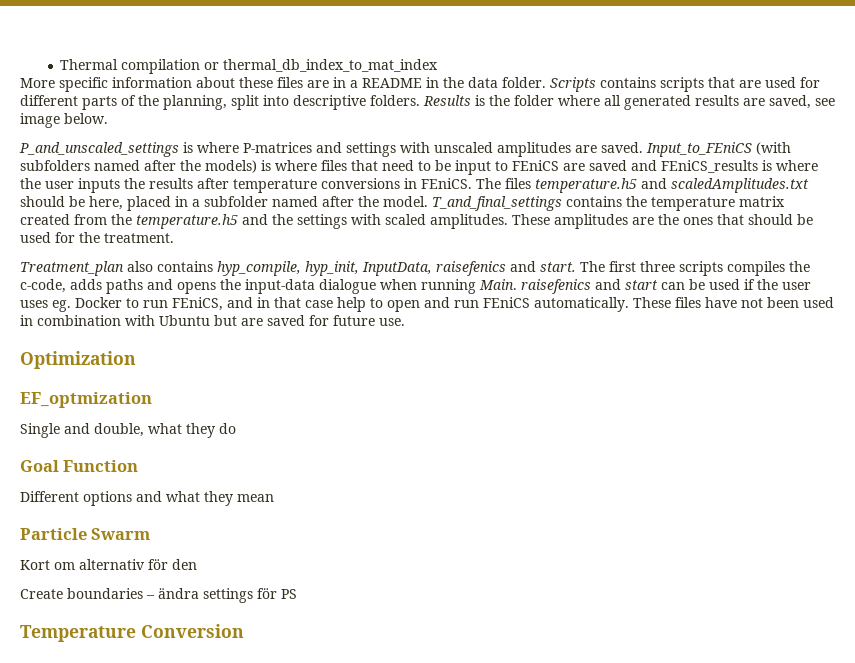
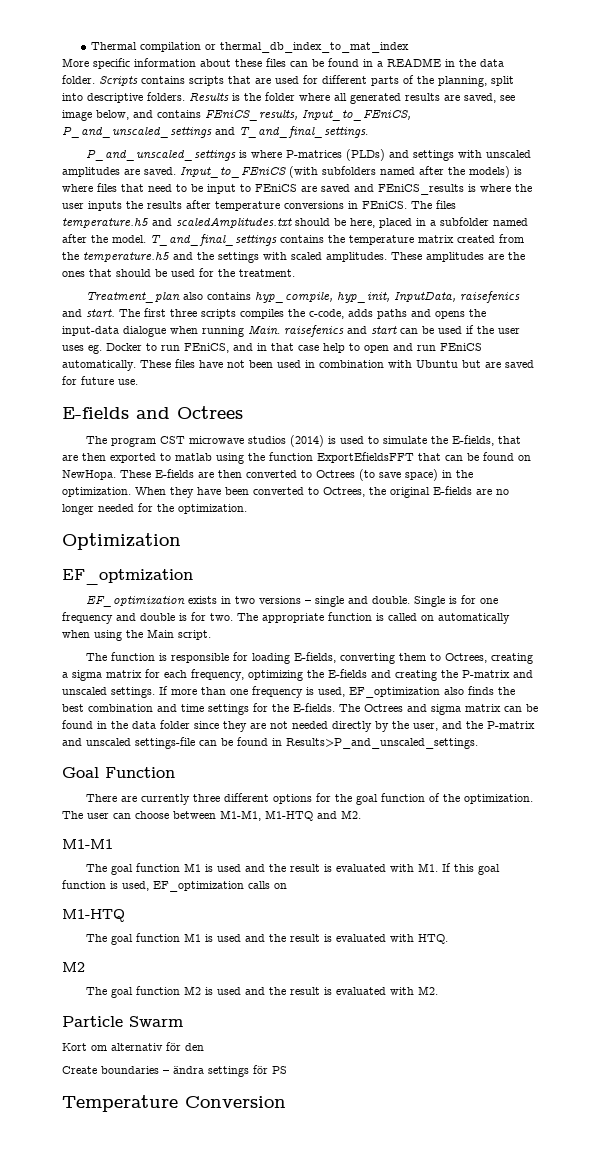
- More specific information about these files are in a README in the data folder.
+ More specific information about these files can be found in a README in the data folder.
- Results is the folder where all generated results are saved, see image below.
+ Results is the folder where all generated results are saved, see image below, and contains FEniCS_results, Input_to_FEniCS, P_and_unscaled_settings and T_and_final_settings.
- P_and_unscaled_settings is where P-matrices and settings with unscaled amplitudes are saved.
+ P_and_unscaled_settings is where P-matrices (PLDs) and settings with unscaled amplitudes are saved.
+ E-fields and Octrees
+ The program CST microwave studios (2014) is used to simulate the E-fields, that are then exported to matlab using the function ExportEfieldsFFT that can be found on NewHopa. These E-fields are then converted to Octrees (to save space) in the optimization. When they have been converted to Octrees, the original E-fields are no longer needed for the optimization.
  Optimization
  EF_optmization
- Single and double, what they do
+ EF_optimization exists in two versions – single and double. Single is for one frequency and double is for two. The appropriate function is called on automatically when using the Main script.
+ The function is responsible for loading E-fields, converting them to Octrees, creating a sigma matrix for each frequency, optimizing the E-fields and creating the P-matrix and unscaled settings. If more than one frequency is used, EF_optimization also finds the best combination and time settings for the E-fields. The Octrees and sigma matrix can be found in the data folder since they are not needed directly by the user, and the P-matrix and unscaled settings-file can be found in Results>P_and_unscaled_settings.
  Goal Function
- Different options and what they mean
+ There are currently three different options for the goal function of the optimization. The user can choose between M1-M1, M1-HTQ and M2.
+ M1-M1
+ The goal function M1 is used and the result is evaluated with M1. If this goal function is used, EF_optimization calls on
+ M1-HTQ
+ The goal function M1 is used and the result is evaluated with HTQ.
+ M2
+ The goal function M2 is used and the result is evaluated with M2.

